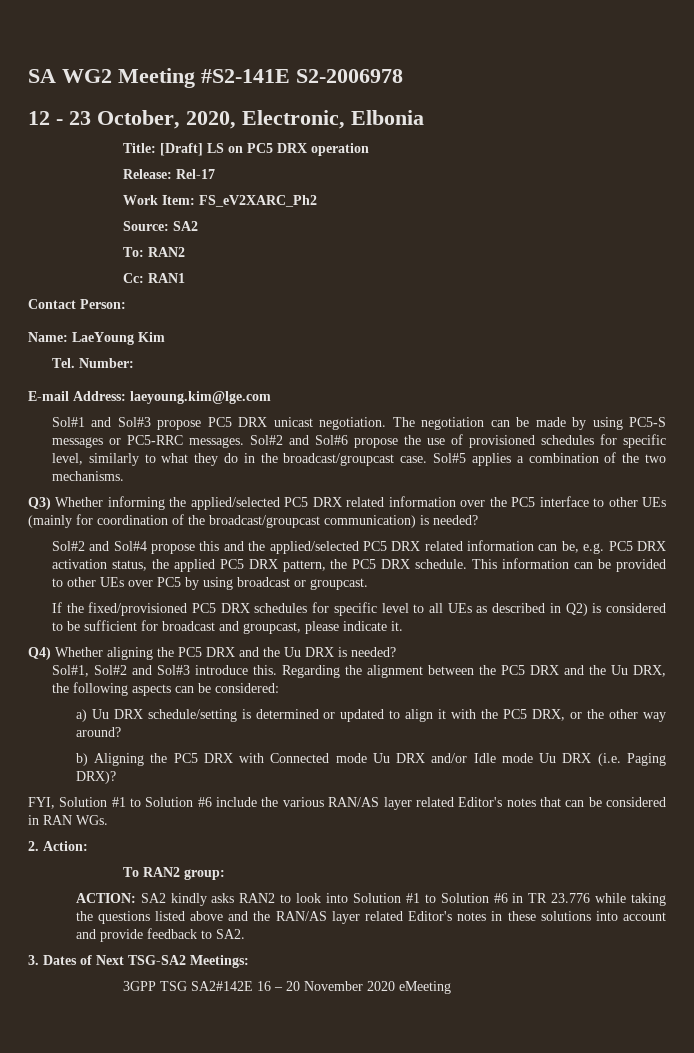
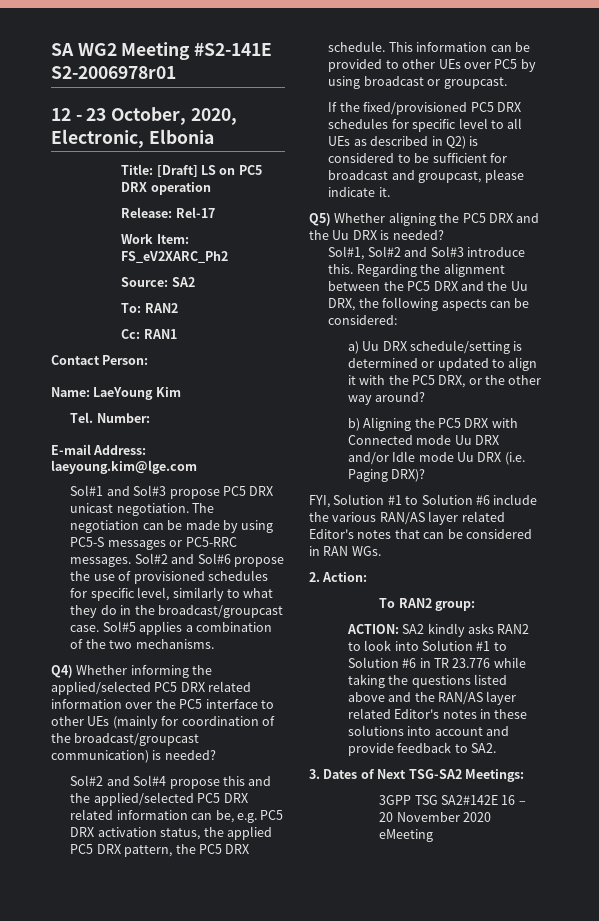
- SA WG2 Meeting #S2-141E S2-2006978
+ SA WG2 Meeting #S2-141E S2-2006978r01
- Q3) Whether informing the applied/selected PC5 DRX related information over the PC5 interface to other UEs (mainly for coordination of the broadcast/groupcast communication) is needed?
+ Q4) Whether informing the applied/selected PC5 DRX related information over the PC5 interface to other UEs (mainly for coordination of the broadcast/groupcast communication) is needed?
- Q4) Whether aligning the PC5 DRX and the Uu DRX is needed?
+ Q5) Whether aligning the PC5 DRX and the Uu DRX is needed?

